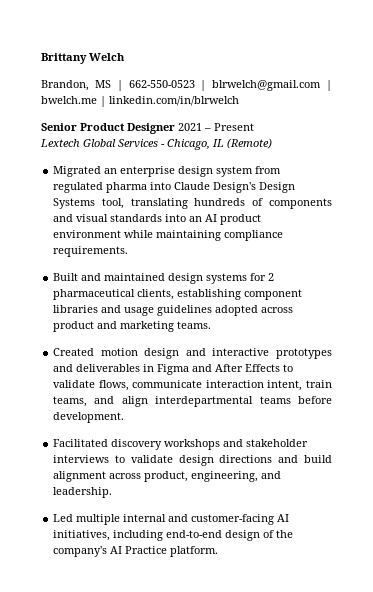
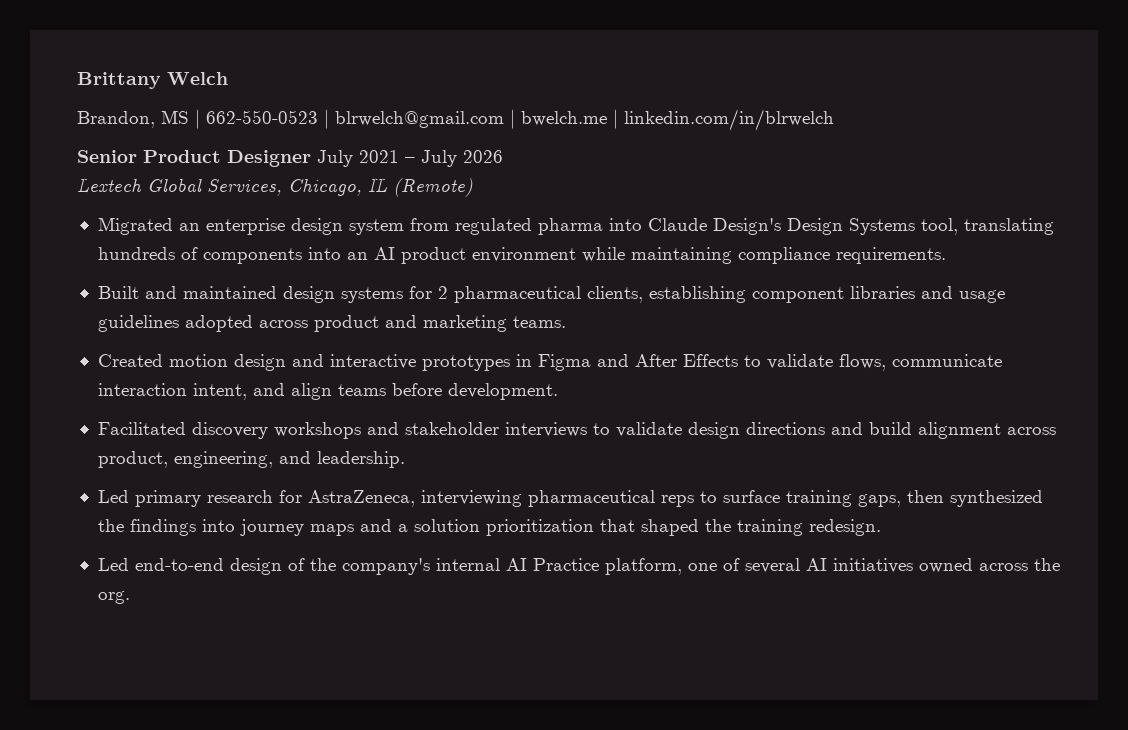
- Senior Product Designer 2021 – Present
+ Senior Product Designer July 2021 – July 2026
- Lextech Global Services - Chicago, IL (Remote)
+ Lextech Global Services, Chicago, IL (Remote)
- Migrated an enterprise design system from regulated pharma into Claude Design's Design Systems tool, translating hundreds of components and visual standards into an AI product environment while maintaining compliance requirements.
+ Migrated an enterprise design system from regulated pharma into Claude Design's Design Systems tool, translating hundreds of components into an AI product environment while maintaining compliance requirements.
- Created motion design and interactive prototypes and deliverables in Figma and After Effects to validate flows, communicate interaction intent, train teams, and align interdepartmental teams before development.
+ Created motion design and interactive prototypes in Figma and After Effects to validate flows, communicate interaction intent, and align teams before development.
- Led multiple internal and customer-facing AI initiatives, including end-to-end design of the company's AI Practice platform.
+ Led primary research for AstraZeneca, interviewing pharmaceutical reps to surface training gaps, then synthesized the findings into journey maps and a solution prioritization that shaped the training redesign.
+ Led end-to-end design of the company's internal AI Practice platform, one of several AI initiatives owned across the org.

